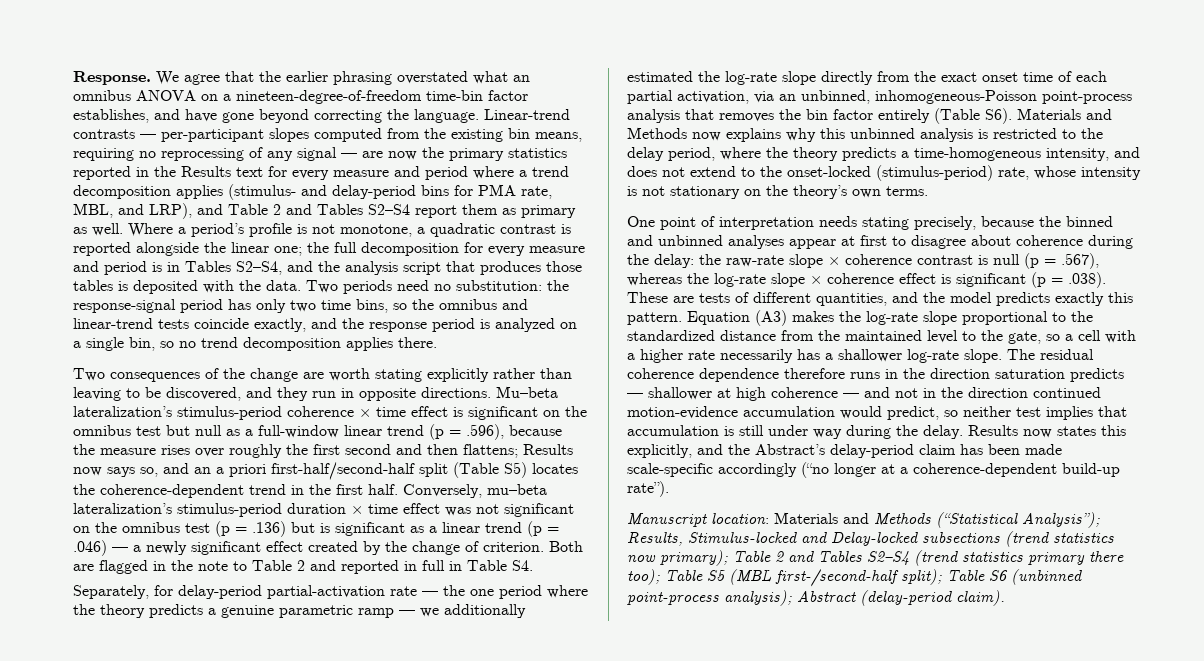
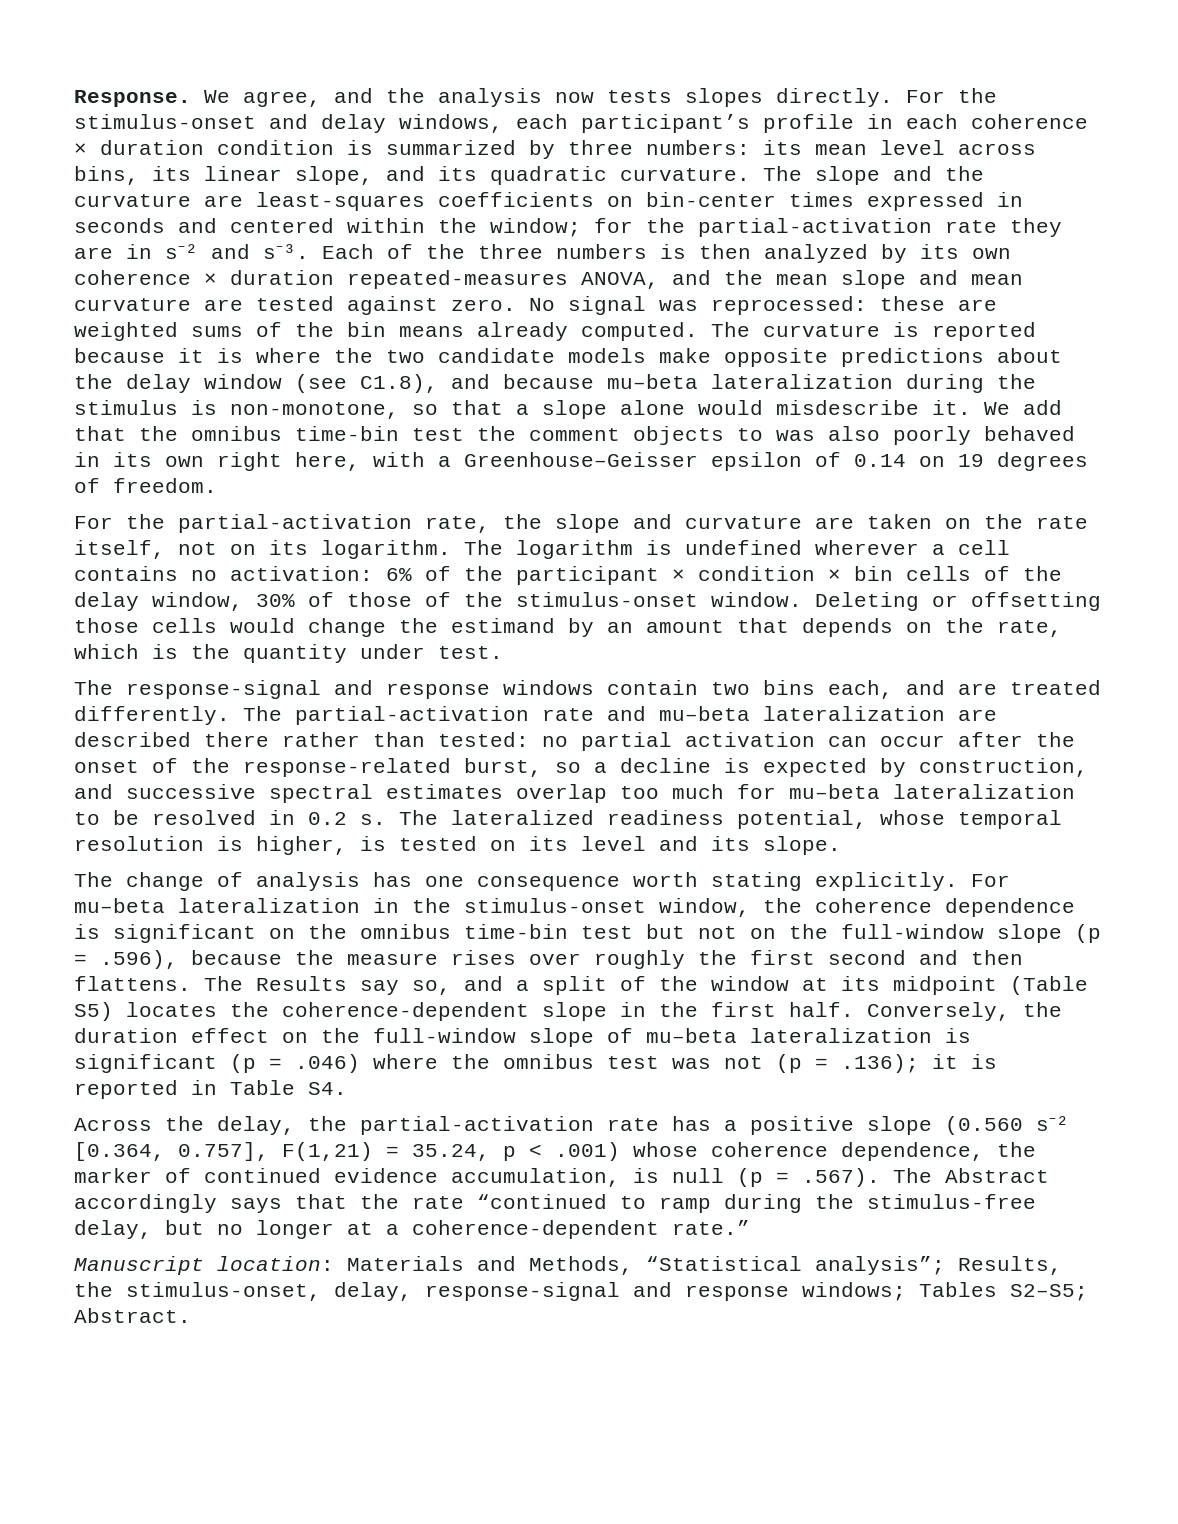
- We agree that the earlier phrasing overstated what an omnibus ANOVA on a nineteen-degree-of-freedom time-bin factor establishes, and have gone beyond correcting the language. Linear-trend contrasts — per-participant slopes computed from the existing bin means, requiring no reprocessing of any signal — are now the primary statistics reported in the Results text for every measure and period where a trend decomposition applies (stimulus- and delay-period bins for PMA rate, MBL, and LRP), and Table 2 and Tables S2–S4 report them as primary as well. Where a period’s profile is not monotone, a quadratic contrast is reported alongside the linear one; the full decomposition for every measure and period is in Tables S2–S4, and the analysis script that produces those tables is deposited with the data. Two periods need no substitution: the response-signal period has only two time bins, so the omnibus and linear-trend tests coincide exactly, and the response period is analyzed on a single bin, so no trend decomposition applies there.
- Two consequences of the change are worth stating explicitly rather than leaving to be discovered, and they run in opposite directions. Mu–beta lateralization’s stimulus-period coherence × time effect is significant on the omnibus test but null as a full-window linear trend (p = .596), because the measure rises over roughly the first second and then flattens; Results now says so, and an a priori first-half/second-half split (Table S5) locates the coherence-dependent trend in the first half.
+ We agree, and the analysis now tests slopes directly. For the stimulus-onset and delay windows, each participant’s profile in each coherence × duration condition is summarized by three numbers: its mean level across bins, its linear slope, and its quadratic curvature. The slope and the curvature are least-squares coefficients on bin-center times expressed in seconds and centered within the window; for the partial-activation rate they are in s⁻² and s⁻³. Each of the three numbers is then analyzed by its own coherence × duration repeated-measures ANOVA, and the mean slope and mean curvature are tested against zero. No signal was reprocessed: these are weighted sums of the bin means already computed. The curvature is reported because it is where the two candidate models make opposite predictions about the delay window (see C1.8), and because mu–beta lateralization during the stimulus is non-monotone, so that a slope alone would misdescribe it. We add that the omnibus time-bin test the comment objects to was also poorly behaved in its own right here, with a Greenhouse–Geisser epsilon of 0.14 on 19 degrees of freedom.
+ For the partial-activation rate, the slope and curvature are taken on the rate itself, not on its logarithm. The logarithm is undefined wherever a cell contains no activation: 6% of the participant × condition × bin cells of the delay window, 30% of those of the stimulus-onset window. Deleting or offsetting those cells would change the estimand by an amount that depends on the rate, which is the quantity under test.
+ The response-signal and response windows contain two bins each, and are treated differently. The partial-activation rate and mu–beta lateralization are described there rather than tested: no partial activation can occur after the onset of the response-related burst, so a decline is expected by construction, and successive spectral estimates overlap too much for mu–beta lateralization to be resolved in 0.2 s. The lateralized readiness potential, whose temporal resolution is higher, is tested on its level and its slope.
+ The change of analysis has one consequence worth stating explicitly. For mu–beta lateralization in the stimulus-onset window, the coherence dependence is significant on the omnibus time-bin test but not on the full-window slope (p = .596), because the measure rises over roughly the first second and then flattens. The Results say so, and a split of the window at its midpoint (Table S5) locates the coherence-dependent slope in the first half.
- Conversely, mu–beta lateralization’s stimulus-period duration × time effect was not significant on the omnibus test (p = .136) but is significant as a linear trend (p = .046) — a newly significant effect created by the change of criterion. Both are flagged in the note to Table 2 and reported in full in Table S4.
- Separately, for delay-period partial-activation rate — the one period where the theory predicts a genuine parametric ramp — we additionally estimated the log-rate slope directly from the exact onset time of each partial activation, via an unbinned, inhomogeneous-Poisson point-process analysis that removes the bin factor entirely (Table S6). Materials and Methods now explains why this unbinned analysis is restricted to the delay period, where the theory predicts a time-homogeneous intensity, and does not extend to the onset-locked (stimulus-period) rate, whose intensity is not stationary on the theory’s own terms.
- One point of interpretation needs stating precisely, because the binned and unbinned analyses appear at first to disagree about coherence during the delay: the raw-rate slope × coherence contrast is null (p = .567), whereas the log-rate slope × coherence effect is significant (p = .038). These are tests of different quantities, and the model predicts exactly this pattern. Equation (A3) makes the log-rate slope proportional to the standardized distance from the maintained level to the gate, so a cell with a higher rate necessarily has a shallower log-rate slope. The residual coherence dependence therefore runs in the direction saturation predicts — shallower at high coherence — and not in the direction continued motion-evidence accumulation would predict, so neither test implies that accumulation is still under way during the delay. Results now states this explicitly, and the Abstract’s delay-period claim has been made scale-specific accordingly (“no longer at a coherence-dependent build-up rate”).
+ Conversely, the duration effect on the full-window slope of mu–beta lateralization is significant (p = .046) where the omnibus test was not (p = .136); it is reported in Table S4.
+ Across the delay, the partial-activation rate has a positive slope (0.560 s⁻² [0.364, 0.757], F(1,21) = 35.24, p < .001) whose coherence dependence, the marker of continued evidence accumulation, is null (p = .567). The Abstract accordingly says that the rate “continued to ramp during the stimulus-free delay, but no longer at a coherence-dependent rate.”
- Manuscript location: Materials and Methods (“Statistical Analysis”); Results, Stimulus-locked and Delay-locked subsections (trend statistics now primary); Table 2 and Tables S2–S4 (trend statistics primary there too); Table S5 (MBL first-/second-half split); Table S6 (unbinned point-process analysis); Abstract (delay-period claim).
+ Manuscript location: Materials and Methods, “Statistical analysis”; Results, the stimulus-onset, delay, response-signal and response windows; Tables S2–S5; Abstract.

